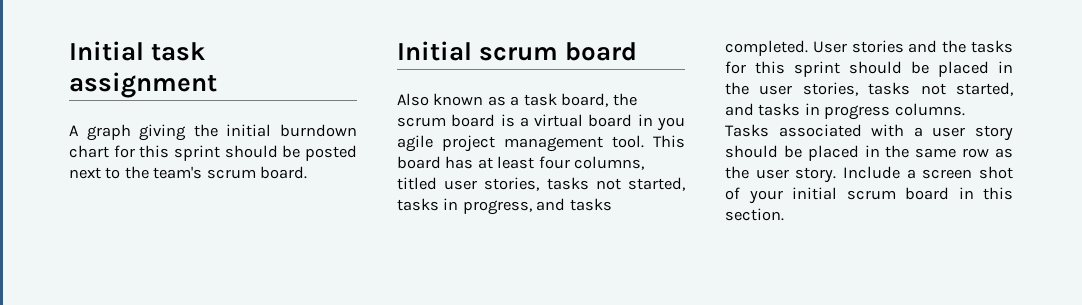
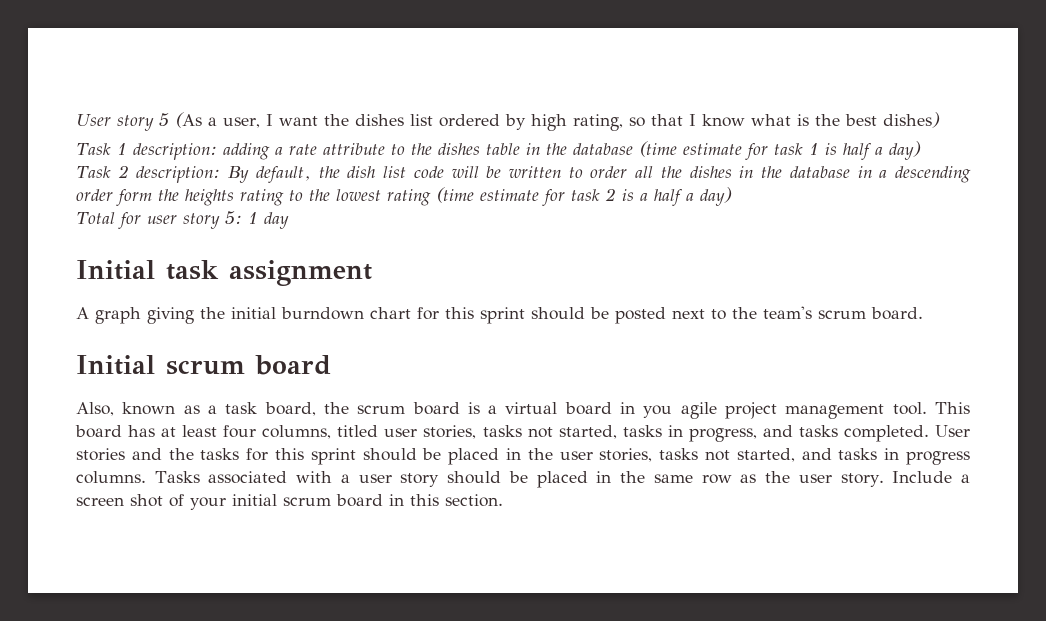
+ User story 5 (As a user, I want the dishes list ordered by high rating, so that I know what is the best dishes)
+ Task 1 description: adding a rate attribute to the dishes table in the database (time estimate for task 1 is half a day)
+ Task 2 description: By default, the dish list code will be written to order all the dishes in the database in a descending order form the heights rating to the lowest rating (time estimate for task 2 is a half a day)
+ Total for user story 5: 1 day
- Also known as a task board, the scrum board is a virtual board in you agile project management tool.
+ Also, known as a task board, the scrum board is a virtual board in you agile project management tool.

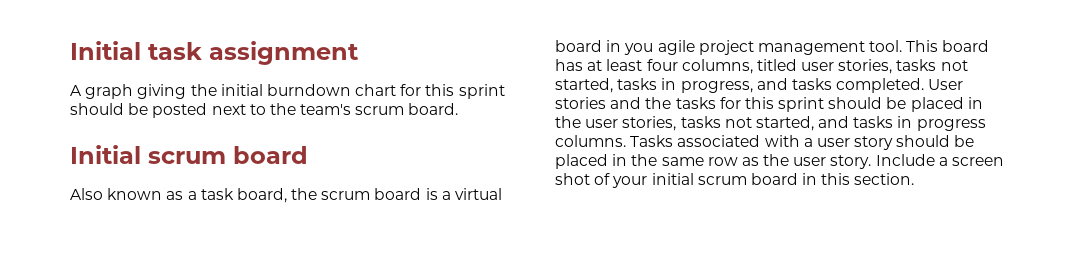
- User story 5 (As a user, I want the dishes list ordered by high rating, so that I know what is the best dishes)
- Task 1 description: adding a rate attribute to the dishes table in the database (time estimate for task 1 is half a day)
- Task 2 description: By default, the dish list code will be written to order all the dishes in the database in a descending order form the heights rating to the lowest rating (time estimate for task 2 is a half a day)
- Total for user story 5: 1 day
- Also, known as a task board, the scrum board is a virtual board in you agile project management tool.
+ Also known as a task board, the scrum board is a virtual board in you agile project management tool.

